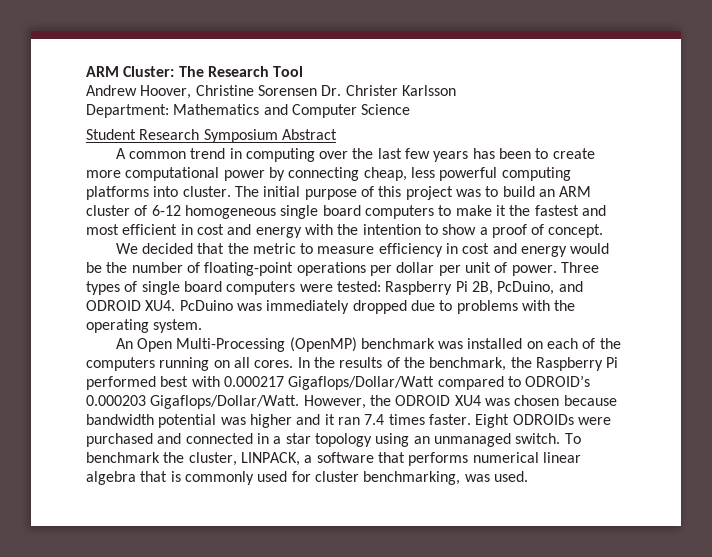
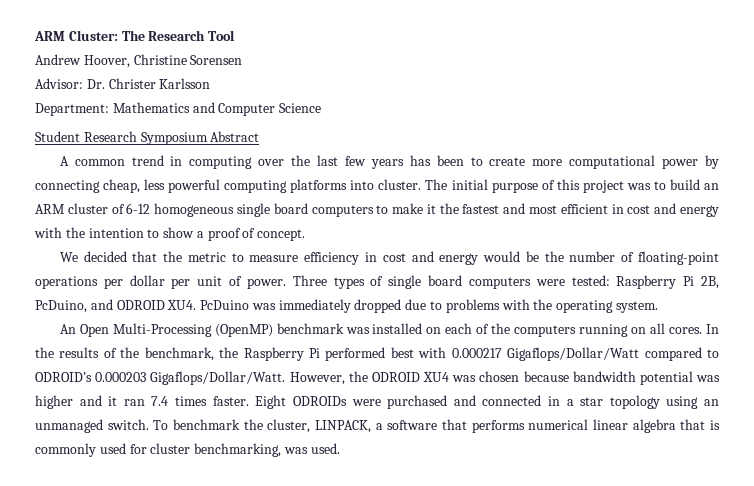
- Andrew Hoover, Christine Sorensen Dr. Christer Karlsson
+ Andrew Hoover, Christine Sorensen
+ Advisor: Dr. Christer Karlsson

